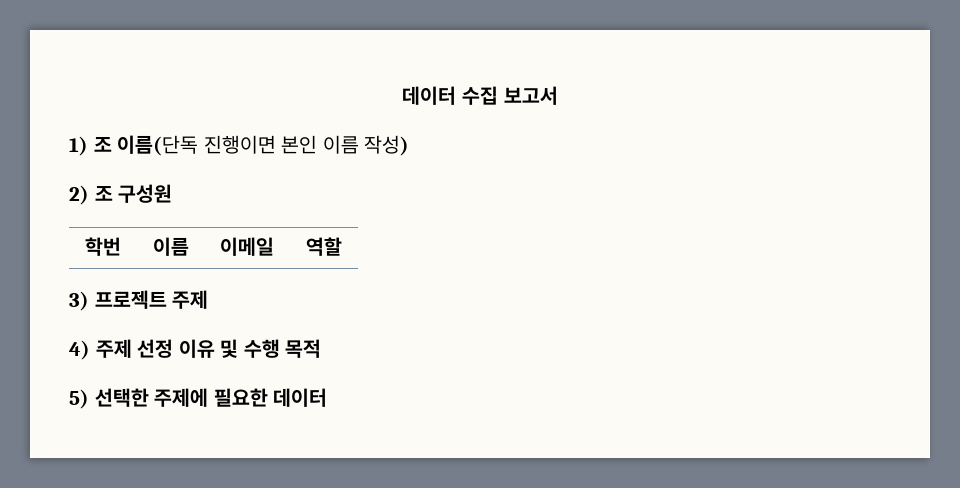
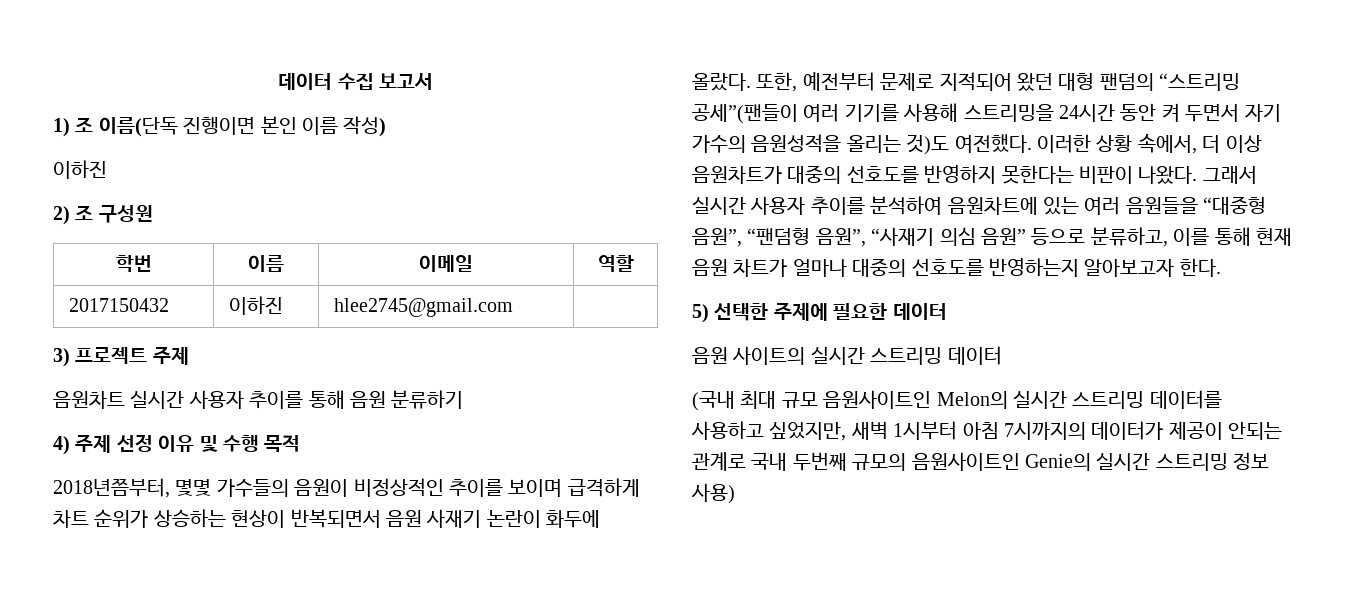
  1) 조 이름(단독 진행이면 본인 이름 작성)
+ 이하진
+ 2017150432 | 이하진 | hlee2745@gmail.com |
+ 음원차트 실시간 사용자 추이를 통해 음원 분류하기
+ 2018년쯤부터, 몇몇 가수들의 음원이 비정상적인 추이를 보이며 급격하게 차트 순위가 상승하는 현상이 반복되면서 음원 사재기 논란이 화두에 올랐다. 또한, 예전부터 문제로 지적되어 왔던 대형 팬덤의 “스트리밍 공세”(팬들이 여러 기기를 사용해 스트리밍을 24시간 동안 켜 두면서 자기 가수의 음원성적을 올리는 것)도 여전했다. 이러한 상황 속에서, 더 이상 음원차트가 대중의 선호도를 반영하지 못한다는 비판이 나왔다. 그래서 실시간 사용자 추이를 분석하여 음원차트에 있는 여러 음원들을 “대중형 음원”, “팬덤형 음원”, “사재기 의심 음원” 등으로 분류하고, 이를 통해 현재 음원 차트가 얼마나 대중의 선호도를 반영하는지 알아보고자 한다.
+ 음원 사이트의 실시간 스트리밍 데이터
+ (국내 최대 규모 음원사이트인 Melon의 실시간 스트리밍 데이터를 사용하고 싶었지만, 새벽 1시부터 아침 7시까지의 데이터가 제공이 안되는 관계로 국내 두번째 규모의 음원사이트인 Genie의 실시간 스트리밍 정보 사용)

